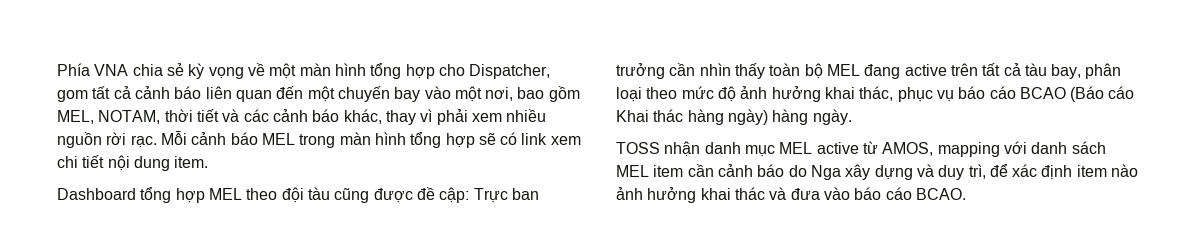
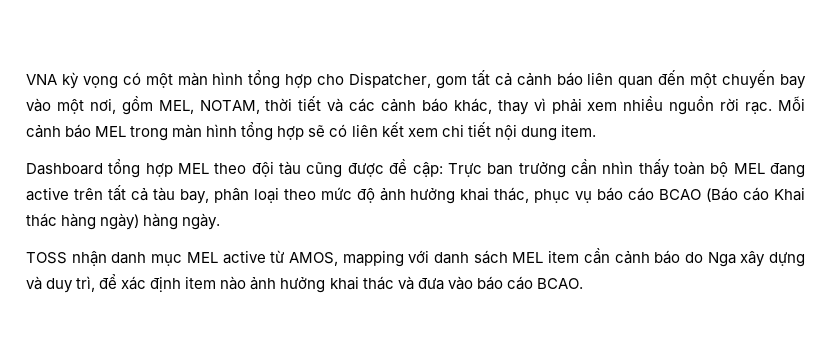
- Phía VNA chia sẻ kỳ vọng về một màn hình tổng hợp cho Dispatcher, gom tất cả cảnh báo liên quan đến một chuyến bay vào một nơi, bao gồm MEL, NOTAM, thời tiết và các cảnh báo khác, thay vì phải xem nhiều nguồn rời rạc.
+ VNA kỳ vọng có một màn hình tổng hợp cho Dispatcher, gom tất cả cảnh báo liên quan đến một chuyến bay vào một nơi, gồm MEL, NOTAM, thời tiết và các cảnh báo khác, thay vì phải xem nhiều nguồn rời rạc.
- Mỗi cảnh báo MEL trong màn hình tổng hợp sẽ có link xem chi tiết nội dung item.
+ Mỗi cảnh báo MEL trong màn hình tổng hợp sẽ có liên kết xem chi tiết nội dung item.

